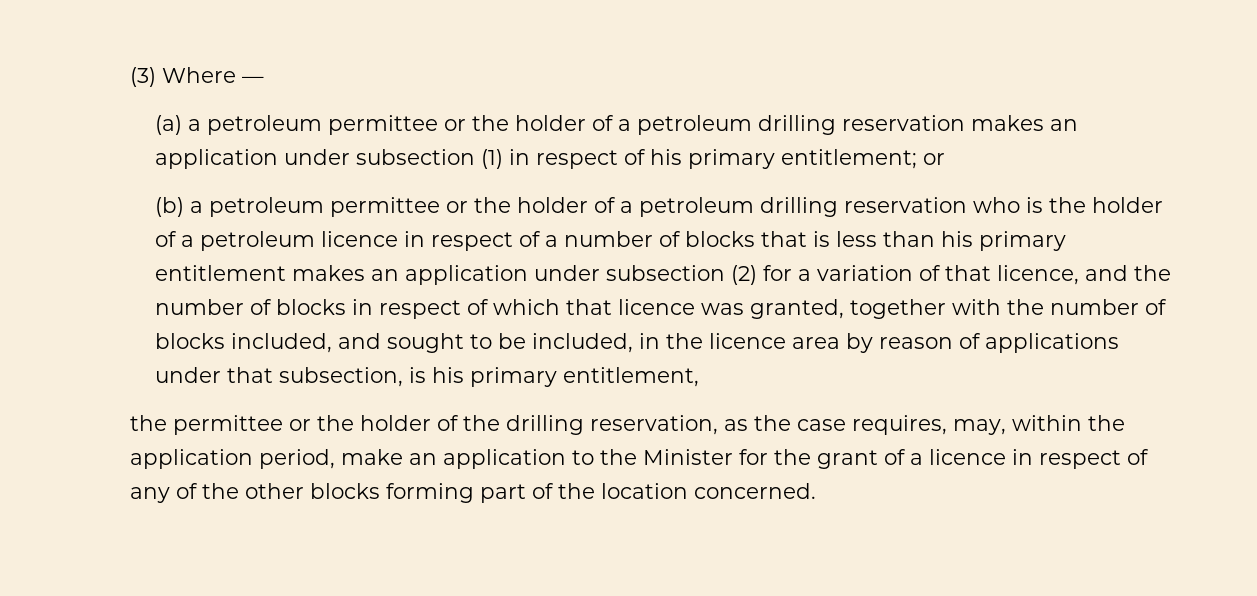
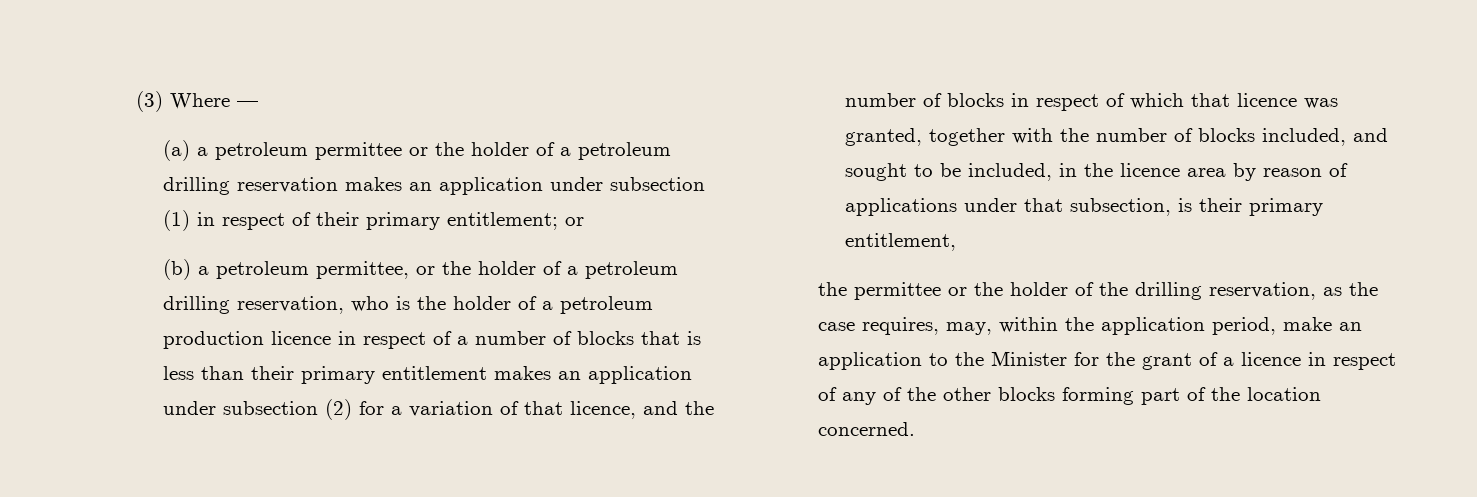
- (a) a petroleum permittee or the holder of a petroleum drilling reservation makes an application under subsection (1) in respect of his primary entitlement; or
+ (a) a petroleum permittee or the holder of a petroleum drilling reservation makes an application under subsection (1) in respect of their primary entitlement; or
- (b) a petroleum permittee or the holder of a petroleum drilling reservation who is the holder of a petroleum licence in respect of a number of blocks that is less than his primary entitlement makes an application under subsection (2) for a variation of that licence, and the number of blocks in respect of which that licence was granted, together with the number of blocks included, and sought to be included, in the licence area by reason of applications under that subsection, is his primary entitlement,
+ (b) a petroleum permittee, or the holder of a petroleum drilling reservation, who is the holder of a petroleum production licence in respect of a number of blocks that is less than their primary entitlement makes an application under subsection (2) for a variation of that licence, and the number of blocks in respect of which that licence was granted, together with the number of blocks included, and sought to be included, in the licence area by reason of applications under that subsection, is their primary entitlement,

